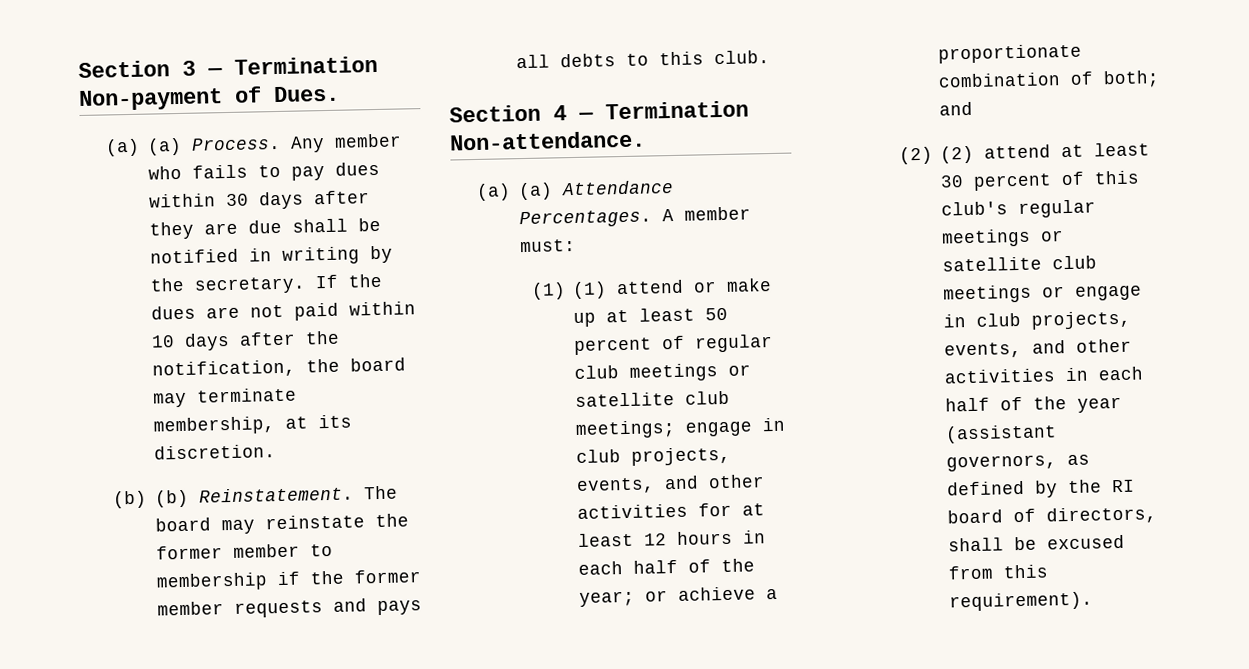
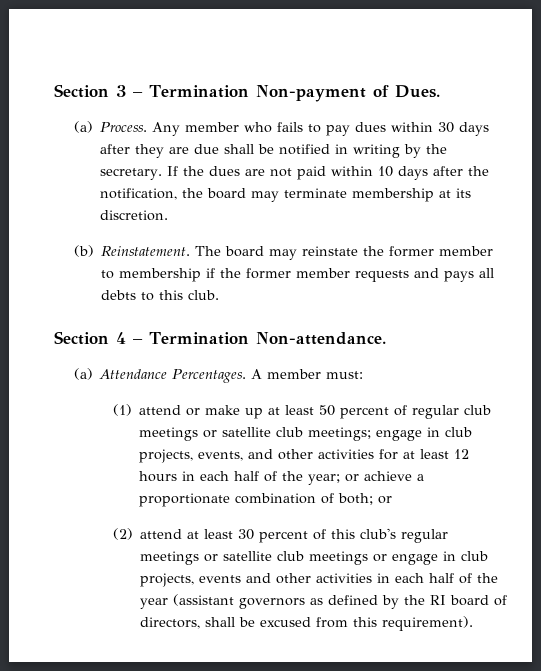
- Section 3 — Termination Non-payment of Dues.
+ Section 3 – Termination Non-payment of Dues.
- (a) (a) Process.
+ (a) Process.
- If the dues are not paid within 10 days after the notification, the board may terminate membership, at its discretion.
+ If the dues are not paid within 10 days after the notification, the board may terminate membership at its discretion.
- (b) (b) Reinstatement.
+ (b) Reinstatement.
- Section 4 — Termination Non-attendance.
+ Section 4 – Termination Non-attendance.
- (a) (a) Attendance Percentages.
+ (a) Attendance Percentages.
- (1) (1) attend or make up at least 50 percent of regular club meetings or satellite club meetings;
+ (1) attend or make up at least 50 percent of regular club meetings or satellite club meetings;
- or achieve a proportionate combination of both; and
- (2) (2) attend at least 30 percent of this club's regular meetings or satellite club meetings or engage in club projects, events, and other activities in each half of the year (assistant governors, as defined by the RI board of directors, shall be excused from this requirement).
+ or achieve a proportionate combination of both; or
+ (2) attend at least 30 percent of this club's regular meetings or satellite club meetings or engage in club projects, events and other activities in each half of the year (assistant governors as defined by the RI board of directors, shall be excused from this requirement).

